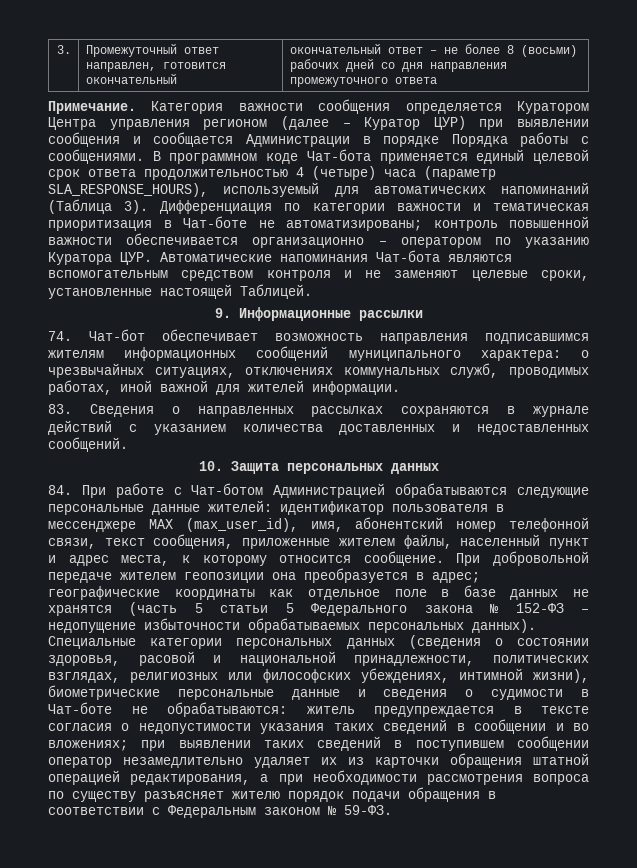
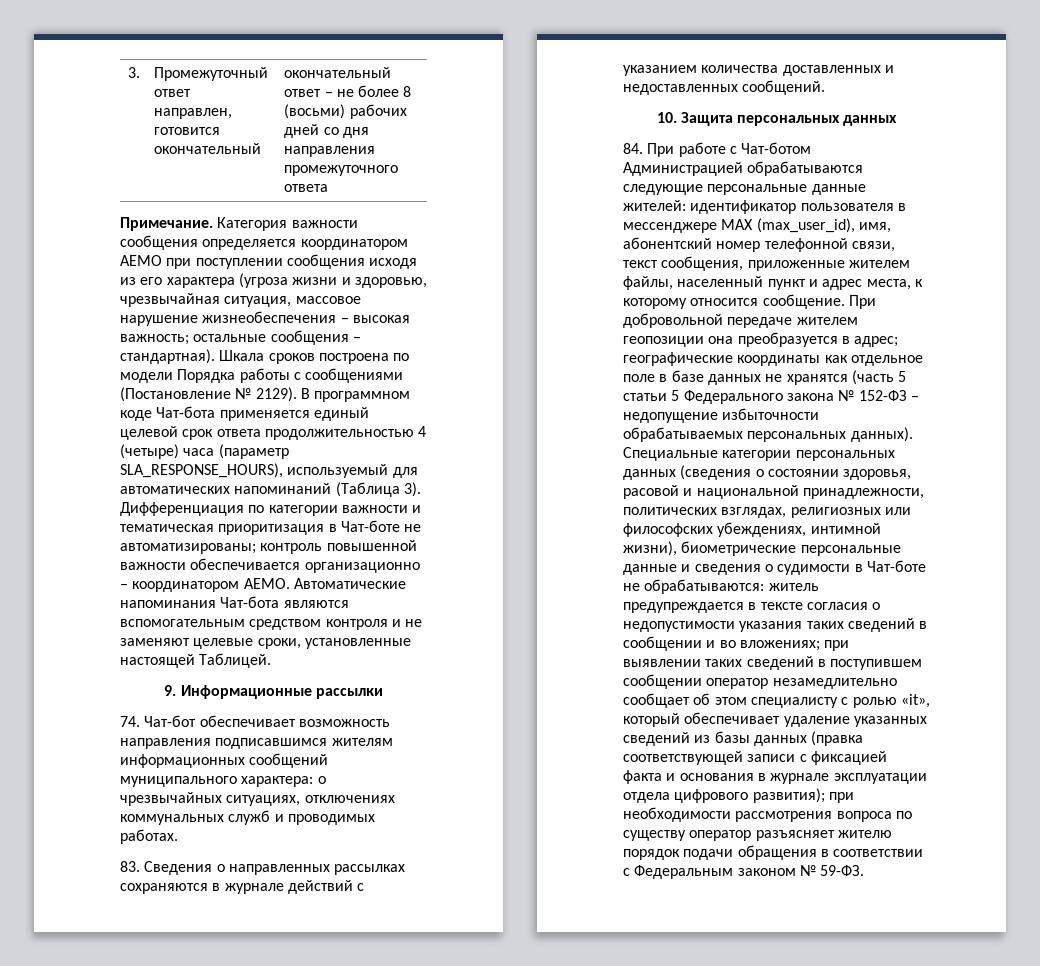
- Категория важности сообщения определяется Куратором Центра управления регионом (далее – Куратор ЦУР) при выявлении сообщения и сообщается Администрации в порядке Порядка работы с сообщениями.
+ Категория важности сообщения определяется координатором АЕМО при поступлении сообщения исходя из его характера (угроза жизни и здоровью, чрезвычайная ситуация, массовое нарушение жизнеобеспечения – высокая важность; остальные сообщения – стандартная). Шкала сроков построена по модели Порядка работы с сообщениями (Постановление № 2129).
- Дифференциация по категории важности и тематическая приоритизация в Чат-боте не автоматизированы; контроль повышенной важности обеспечивается организационно – оператором по указанию Куратора ЦУР. Автоматические напоминания Чат-бота являются вспомогательным средством контроля и не заменяют целевые сроки, установленные настоящей Таблицей.
+ Дифференциация по категории важности и тематическая приоритизация в Чат-боте не автоматизированы; контроль повышенной важности обеспечивается организационно – координатором АЕМО. Автоматические напоминания Чат-бота являются вспомогательным средством контроля и не заменяют целевые сроки, установленные настоящей Таблицей.
- 74. Чат-бот обеспечивает возможность направления подписавшимся жителям информационных сообщений муниципального характера: о чрезвычайных ситуациях, отключениях коммунальных служб, проводимых работах, иной важной для жителей информации.
+ 74. Чат-бот обеспечивает возможность направления подписавшимся жителям информационных сообщений муниципального характера: о чрезвычайных ситуациях, отключениях коммунальных служб и проводимых работах.
- при выявлении таких сведений в поступившем сообщении оператор незамедлительно удаляет их из карточки обращения штатной операцией редактирования, а при необходимости рассмотрения вопроса по существу разъясняет жителю порядок подачи обращения в соответствии с Федеральным законом № 59-ФЗ.
+ при выявлении таких сведений в поступившем сообщении оператор незамедлительно сообщает об этом специалисту с ролью «it», который обеспечивает удаление указанных сведений из базы данных (правка соответствующей записи с фиксацией факта и основания в журнале эксплуатации отдела цифрового развития); при необходимости рассмотрения вопроса по существу оператор разъясняет жителю порядок подачи обращения в соответствии с Федеральным законом № 59-ФЗ.

